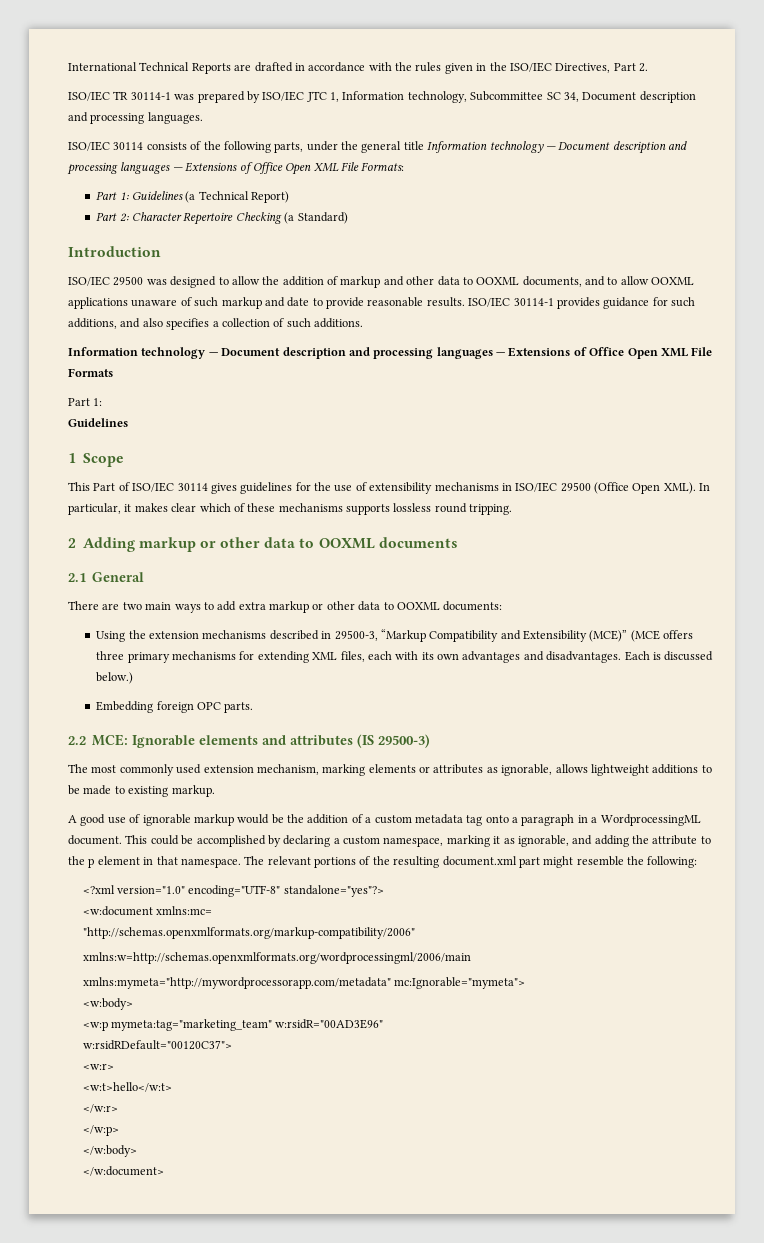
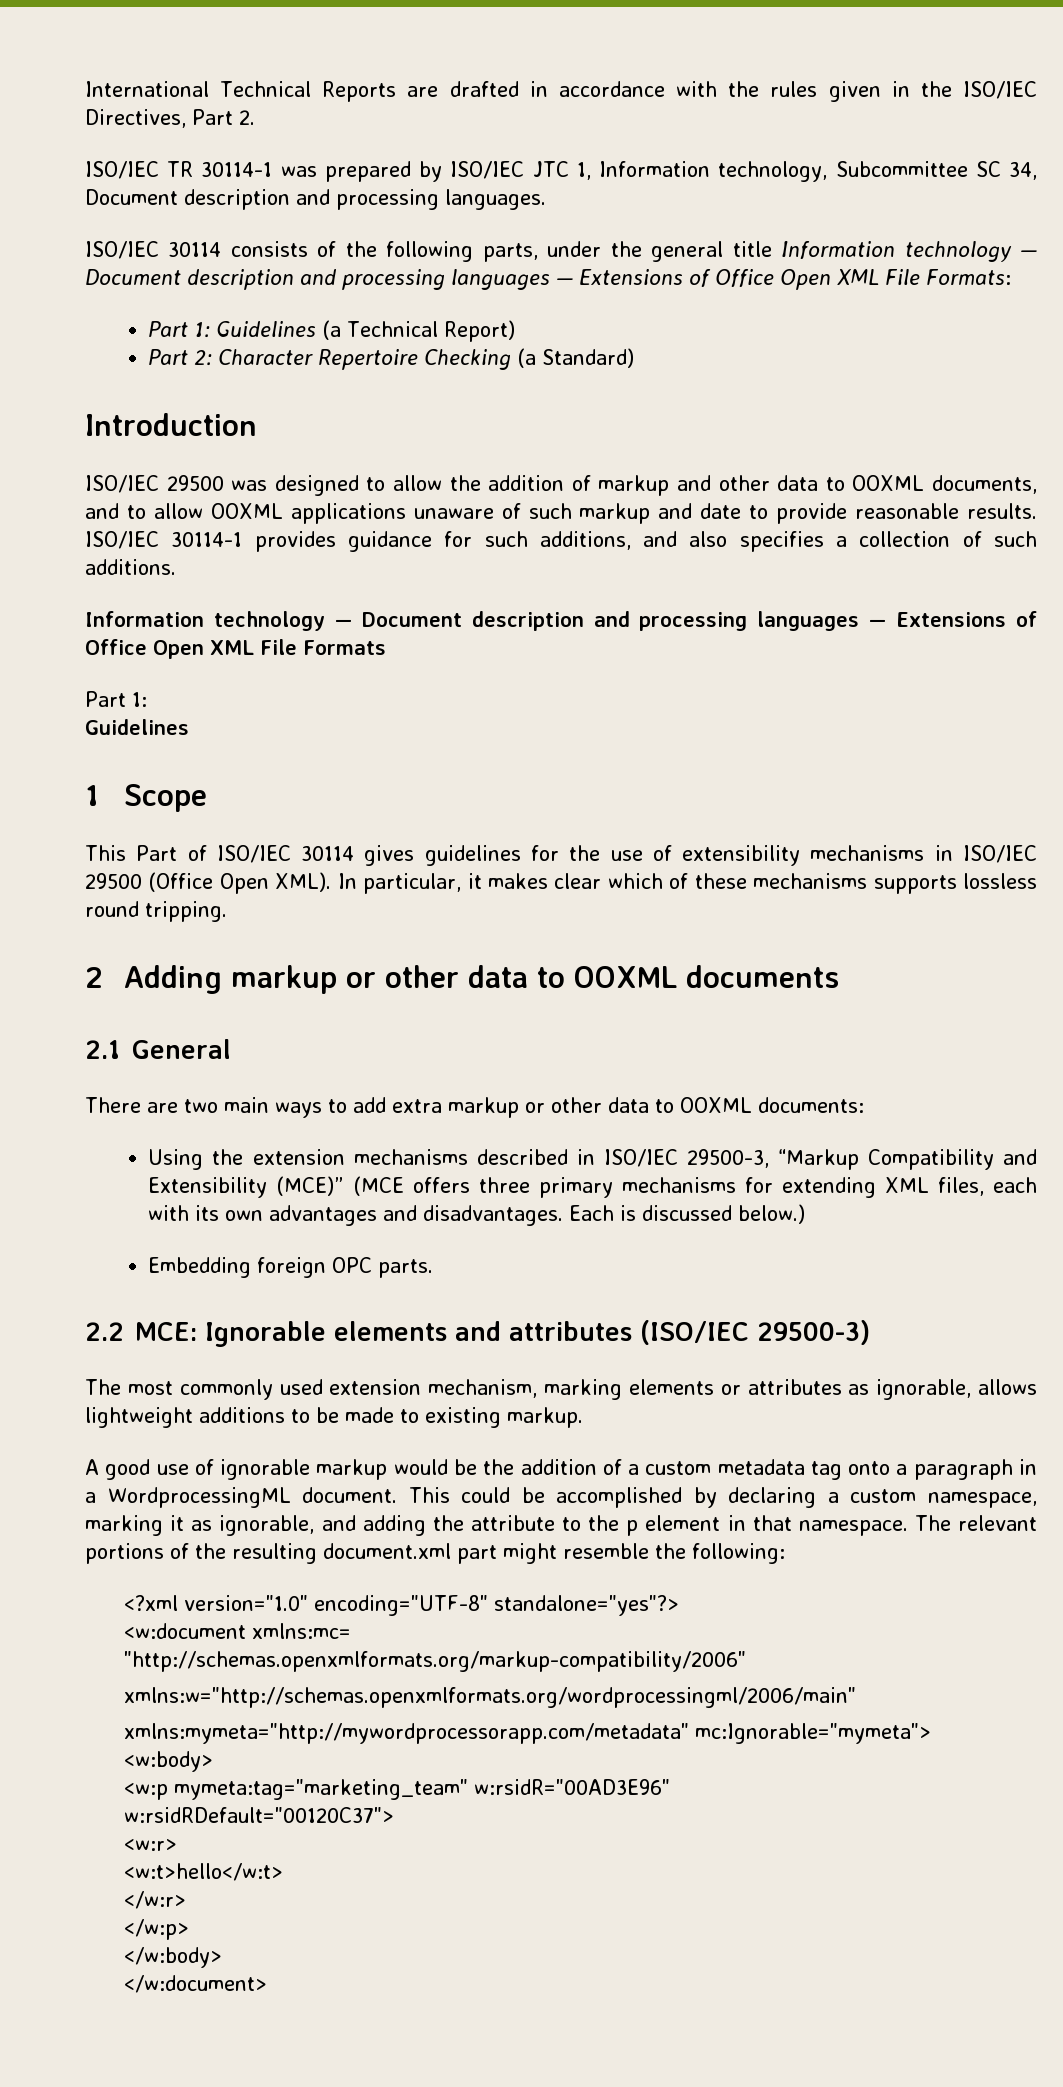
- Using the extension mechanisms described in 29500-3, “Markup Compatibility and Extensibility (MCE)” (MCE offers three primary mechanisms for extending XML files, each with its own advantages and disadvantages.
+ Using the extension mechanisms described in ISO/IEC 29500-3, “Markup Compatibility and Extensibility (MCE)” (MCE offers three primary mechanisms for extending XML files, each with its own advantages and disadvantages.
- 2.2 MCE: Ignorable elements and attributes (IS 29500-3)
+ 2.2 MCE: Ignorable elements and attributes (ISO/IEC 29500-3)
- xmlns:w=http://schemas.openxmlformats.org/wordprocessingml/2006/main
+ xmlns:w="http://schemas.openxmlformats.org/wordprocessingml/2006/main"

